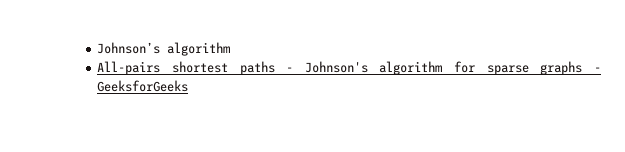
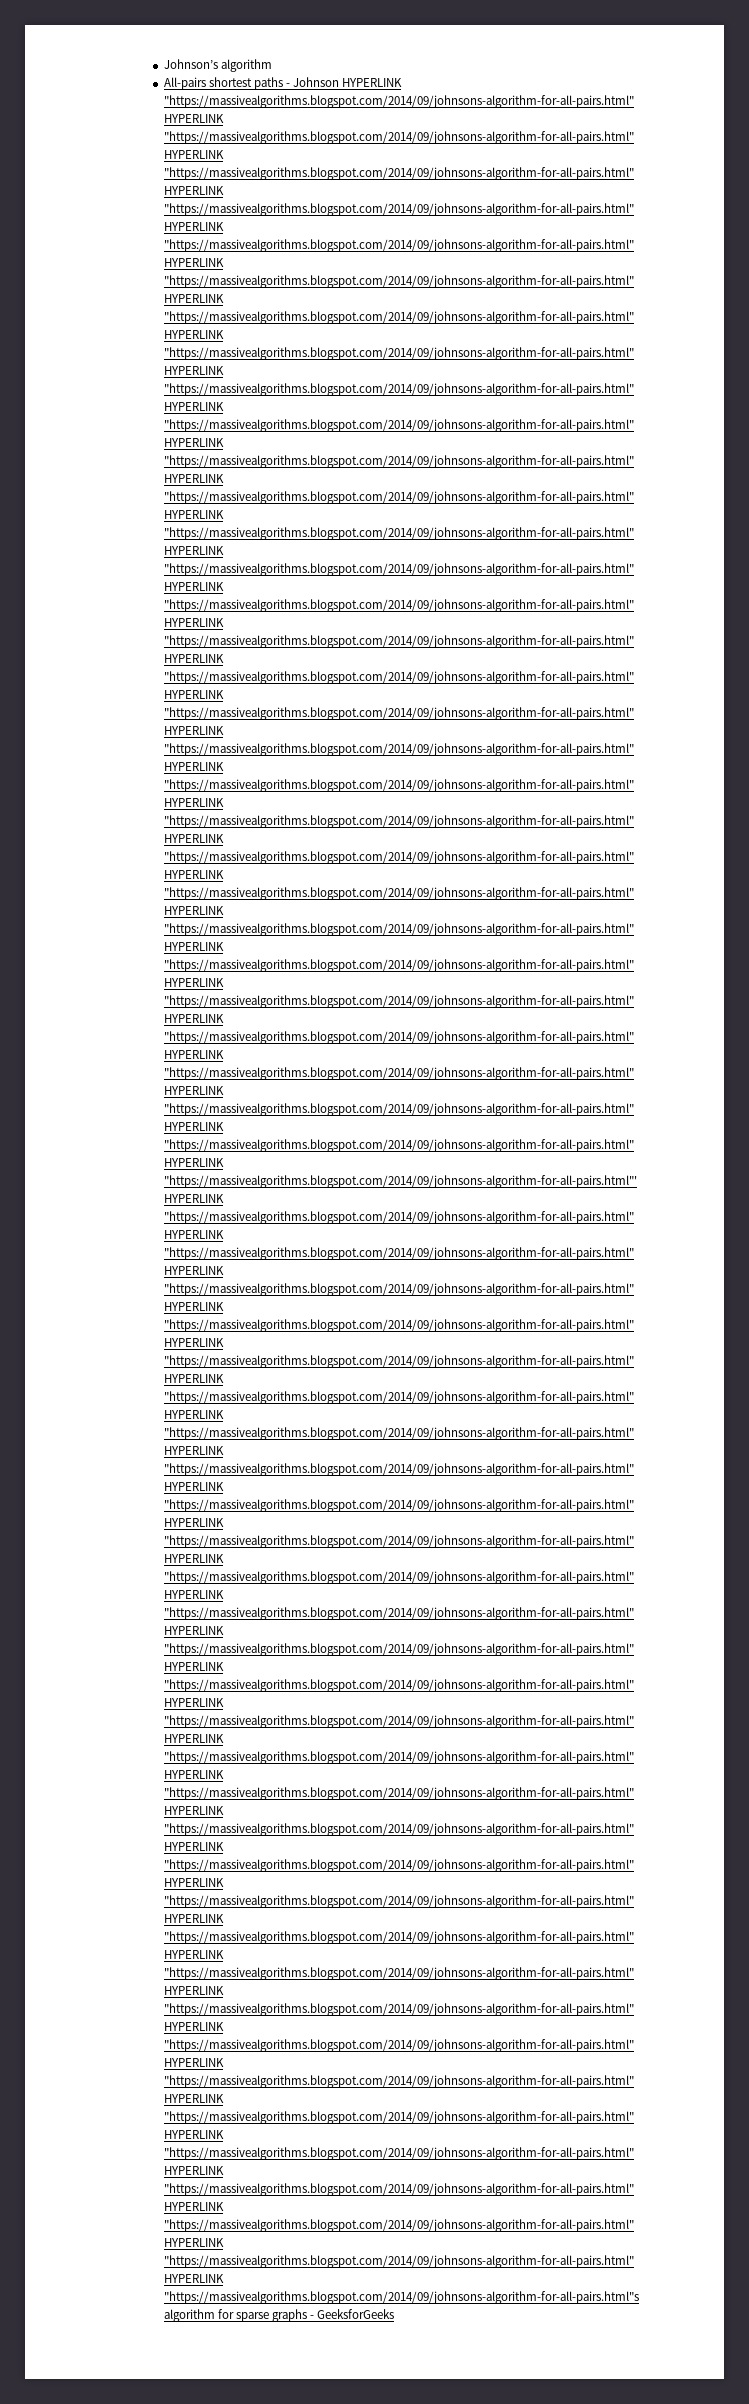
- All-pairs shortest paths - Johnson's algorithm for sparse graphs - GeeksforGeeks
+ All-pairs shortest paths - Johnson HYPERLINK "https://massivealgorithms.blogspot.com/2014/09/johnsons-algorithm-for-all-pairs.html" HYPERLINK "https://massivealgorithms.blogspot.com/2014/09/johnsons-algorithm-for-all-pairs.html" HYPERLINK "https://massivealgorithms.blogspot.com/2014/09/johnsons-algorithm-for-all-pairs.html" HYPERLINK "https://massivealgorithms.blogspot.com/2014/09/johnsons-algorithm-for-all-pairs.html" HYPERLINK "https://massivealgorithms.blogspot.com/2014/09/johnsons-algorithm-for-all-pairs.html" HYPERLINK "https://massivealgorithms.blogspot.com/2014/09/johnsons-algorithm-for-all-pairs.html" HYPERLINK "https://massivealgorithms.blogspot.com/2014/09/johnsons-algorithm-for-all-pairs.html" HYPERLINK "https://massivealgorithms.blogspot.com/2014/09/johnsons-algorithm-for-all-pairs.html" HYPERLINK "https://massivealgorithms.blogspot.com/2014/09/johnsons-algorithm-for-all-pairs.html" HYPERLINK "https://massivealgorithms.blogspot.com/2014/09/johnsons-algorithm-for-all-pairs.html" HYPERLINK "https://massivealgorithms.blogspot.com/2014/09/johnsons-algorithm-for-all-pairs.html" HYPERLINK "https://massivealgorithms.blogspot.com/2014/09/johnsons-algorithm-for-all-pairs.html" HYPERLINK "https://massivealgorithms.blogspot.com/2014/09/johnsons-algorithm-for-all-pairs.html" HYPERLINK "https://massivealgorithms.blogspot.com/2014/09/johnsons-algorithm-for-all-pairs.html" HYPERLINK "https://massivealgorithms.blogspot.com/2014/09/johnsons-algorithm-for-all-pairs.html" HYPERLINK "https://massivealgorithms.blogspot.com/2014/09/johnsons-algorithm-for-all-pairs.html" HYPERLINK "https://massivealgorithms.blogspot.com/2014/09/johnsons-algorithm-for-all-pairs.html" HYPERLINK "https://massivealgorithms.blogspot.com/2014/09/johnsons-algorithm-for-all-pairs.html" HYPERLINK "https://massivealgorithms.blogspot.com/2014/09/johnsons-algorithm-for-all-pairs.html" HYPERLINK "https://massivealgorithms.blogspot.com/2014/09/johnsons-algorithm-for-all-pairs.html" HYPERLINK "https://massivealgorithms.blogspot.com/2014/09/johnsons-algorithm-for-all-pairs.html" HYPERLINK "https://massivealgorithms.blogspot.com/2014/09/johnsons-algorithm-for-all-pairs.html" HYPERLINK "https://massivealgorithms.blogspot.com/2014/09/johnsons-algorithm-for-all-pairs.html" HYPERLINK "https://massivealgorithms.blogspot.com/2014/09/johnsons-algorithm-for-all-pairs.html" HYPERLINK "https://massivealgorithms.blogspot.com/2014/09/johnsons-algorithm-for-all-pairs.html" HYPERLINK "https://massivealgorithms.blogspot.com/2014/09/johnsons-algorithm-for-all-pairs.html" HYPERLINK "https://massivealgorithms.blogspot.com/2014/09/johnsons-algorithm-for-all-pairs.html" HYPERLINK "https://massivealgorithms.blogspot.com/2014/09/johnsons-algorithm-for-all-pairs.html" HYPERLINK "https://massivealgorithms.blogspot.com/2014/09/johnsons-algorithm-for-all-pairs.html" HYPERLINK "https://massivealgorithms.blogspot.com/2014/09/johnsons-algorithm-for-all-pairs.html" HYPERLINK "https://massivealgorithms.blogspot.com/2014/09/johnsons-algorithm-for-all-pairs.html"' HYPERLINK "https://massivealgorithms.blogspot.com/2014/09/johnsons-algorithm-for-all-pairs.html" HYPERLINK "https://massivealgorithms.blogspot.com/2014/09/johnsons-algorithm-for-all-pairs.html" HYPERLINK "https://massivealgorithms.blogspot.com/2014/09/johnsons-algorithm-for-all-pairs.html" HYPERLINK "https://massivealgorithms.blogspot.com/2014/09/johnsons-algorithm-for-all-pairs.html" HYPERLINK "https://massivealgorithms.blogspot.com/2014/09/johnsons-algorithm-for-all-pairs.html" HYPERLINK "https://massivealgorithms.blogspot.com/2014/09/johnsons-algorithm-for-all-pairs.html" HYPERLINK "https://massivealgorithms.blogspot.com/2014/09/johnsons-algorithm-for-all-pairs.html" HYPERLINK "https://massivealgorithms.blogspot.com/2014/09/johnsons-algorithm-for-all-pairs.html" HYPERLINK "https://massivealgorithms.blogspot.com/2014/09/johnsons-algorithm-for-all-pairs.html" HYPERLINK "https://massivealgorithms.blogspot.com/2014/09/johnsons-algorithm-for-all-pairs.html" HYPERLINK "https://massivealgorithms.blogspot.com/2014/09/johnsons-algorithm-for-all-pairs.html" HYPERLINK "https://massivealgorithms.blogspot.com/2014/09/johnsons-algorithm-for-all-pairs.html" HYPERLINK "https://massivealgorithms.blogspot.com/2014/09/johnsons-algorithm-for-all-pairs.html" HYPERLINK "https://massivealgorithms.blogspot.com/2014/09/johnsons-algorithm-for-all-pairs.html" HYPERLINK "https://massivealgorithms.blogspot.com/2014/09/johnsons-algorithm-for-all-pairs.html" HYPERLINK "https://massivealgorithms.blogspot.com/2014/09/johnsons-algorithm-for-all-pairs.html" HYPERLINK "https://massivealgorithms.blogspot.com/2014/09/johnsons-algorithm-for-all-pairs.html" HYPERLINK "https://massivealgorithms.blogspot.com/2014/09/johnsons-algorithm-for-all-pairs.html" HYPERLINK "https://massivealgorithms.blogspot.com/2014/09/johnsons-algorithm-for-all-pairs.html" HYPERLINK "https://massivealgorithms.blogspot.com/2014/09/johnsons-algorithm-for-all-pairs.html" HYPERLINK "https://massivealgorithms.blogspot.com/2014/09/johnsons-algorithm-for-all-pairs.html" HYPERLINK "https://massivealgorithms.blogspot.com/2014/09/johnsons-algorithm-for-all-pairs.html" HYPERLINK "https://massivealgorithms.blogspot.com/2014/09/johnsons-algorithm-for-all-pairs.html" HYPERLINK "https://massivealgorithms.blogspot.com/2014/09/johnsons-algorithm-for-all-pairs.html" HYPERLINK "https://massivealgorithms.blogspot.com/2014/09/johnsons-algorithm-for-all-pairs.html" HYPERLINK "https://massivealgorithms.blogspot.com/2014/09/johnsons-algorithm-for-all-pairs.html" HYPERLINK "https://massivealgorithms.blogspot.com/2014/09/johnsons-algorithm-for-all-pairs.html" HYPERLINK "https://massivealgorithms.blogspot.com/2014/09/johnsons-algorithm-for-all-pairs.html" HYPERLINK "https://massivealgorithms.blogspot.com/2014/09/johnsons-algorithm-for-all-pairs.html" HYPERLINK "https://massivealgorithms.blogspot.com/2014/09/johnsons-algorithm-for-all-pairs.html" HYPERLINK "https://massivealgorithms.blogspot.com/2014/09/johnsons-algorithm-for-all-pairs.html"s algorithm for sparse graphs - GeeksforGeeks

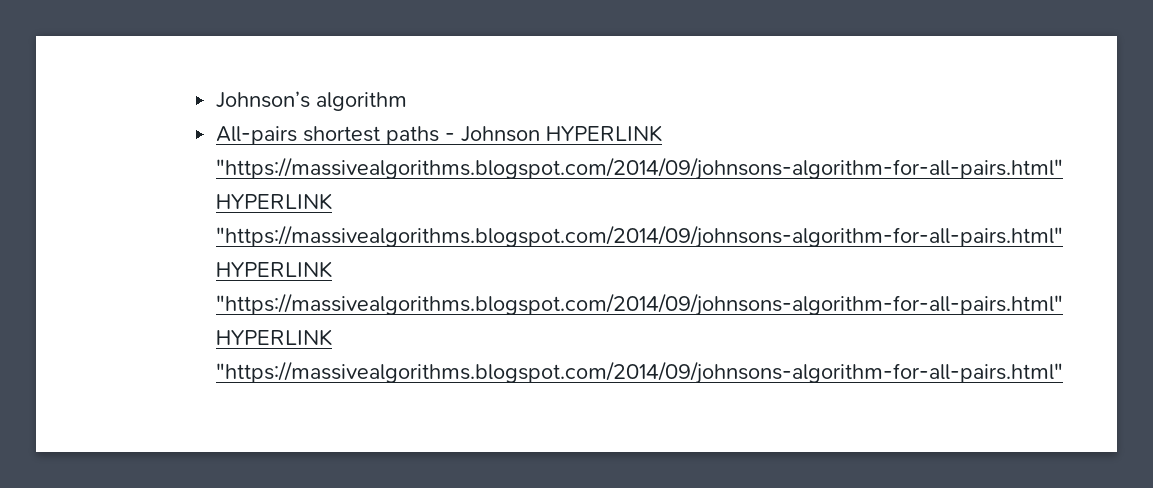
- All-pairs shortest paths - Johnson HYPERLINK "https://massivealgorithms.blogspot.com/2014/09/johnsons-algorithm-for-all-pairs.html" HYPERLINK "https://massivealgorithms.blogspot.com/2014/09/johnsons-algorithm-for-all-pairs.html" HYPERLINK "https://massivealgorithms.blogspot.com/2014/09/johnsons-algorithm-for-all-pairs.html" HYPERLINK "https://massivealgorithms.blogspot.com/2014/09/johnsons-algorithm-for-all-pairs.html" HYPERLINK "https://massivealgorithms.blogspot.com/2014/09/johnsons-algorithm-for-all-pairs.html" HYPERLINK "https://massivealgorithms.blogspot.com/2014/09/johnsons-algorithm-for-all-pairs.html" HYPERLINK "https://massivealgorithms.blogspot.com/2014/09/johnsons-algorithm-for-all-pairs.html" HYPERLINK "https://massivealgorithms.blogspot.com/2014/09/johnsons-algorithm-for-all-pairs.html" HYPERLINK "https://massivealgorithms.blogspot.com/2014/09/johnsons-algorithm-for-all-pairs.html" HYPERLINK "https://massivealgorithms.blogspot.com/2014/09/johnsons-algorithm-for-all-pairs.html" HYPERLINK "https://massivealgorithms.blogspot.com/2014/09/johnsons-algorithm-for-all-pairs.html" HYPERLINK "https://massivealgorithms.blogspot.com/2014/09/johnsons-algorithm-for-all-pairs.html" HYPERLINK "https://massivealgorithms.blogspot.com/2014/09/johnsons-algorithm-for-all-pairs.html" HYPERLINK "https://massivealgorithms.blogspot.com/2014/09/johnsons-algorithm-for-all-pairs.html" HYPERLINK "https://massivealgorithms.blogspot.com/2014/09/johnsons-algorithm-for-all-pairs.html" HYPERLINK "https://massivealgorithms.blogspot.com/2014/09/johnsons-algorithm-for-all-pairs.html" HYPERLINK "https://massivealgorithms.blogspot.com/2014/09/johnsons-algorithm-for-all-pairs.html" HYPERLINK "https://massivealgorithms.blogspot.com/2014/09/johnsons-algorithm-for-all-pairs.html" HYPERLINK "https://massivealgorithms.blogspot.com/2014/09/johnsons-algorithm-for-all-pairs.html" HYPERLINK "https://massivealgorithms.blogspot.com/2014/09/johnsons-algorithm-for-all-pairs.html" HYPERLINK "https://massivealgorithms.blogspot.com/2014/09/johnsons-algorithm-for-all-pairs.html" HYPERLINK "https://massivealgorithms.blogspot.com/2014/09/johnsons-algorithm-for-all-pairs.html" HYPERLINK "https://massivealgorithms.blogspot.com/2014/09/johnsons-algorithm-for-all-pairs.html" HYPERLINK "https://massivealgorithms.blogspot.com/2014/09/johnsons-algorithm-for-all-pairs.html" HYPERLINK "https://massivealgorithms.blogspot.com/2014/09/johnsons-algorithm-for-all-pairs.html" HYPERLINK "https://massivealgorithms.blogspot.com/2014/09/johnsons-algorithm-for-all-pairs.html" HYPERLINK "https://massivealgorithms.blogspot.com/2014/09/johnsons-algorithm-for-all-pairs.html" HYPERLINK "https://massivealgorithms.blogspot.com/2014/09/johnsons-algorithm-for-all-pairs.html" HYPERLINK "https://massivealgorithms.blogspot.com/2014/09/johnsons-algorithm-for-all-pairs.html" HYPERLINK "https://massivealgorithms.blogspot.com/2014/09/johnsons-algorithm-for-all-pairs.html" HYPERLINK "https://massivealgorithms.blogspot.com/2014/09/johnsons-algorithm-for-all-pairs.html"' HYPERLINK "https://massivealgorithms.blogspot.com/2014/09/johnsons-algorithm-for-all-pairs.html" HYPERLINK "https://massivealgorithms.blogspot.com/2014/09/johnsons-algorithm-for-all-pairs.html" HYPERLINK "https://massivealgorithms.blogspot.com/2014/09/johnsons-algorithm-for-all-pairs.html" HYPERLINK "https://massivealgorithms.blogspot.com/2014/09/johnsons-algorithm-for-all-pairs.html" HYPERLINK "https://massivealgorithms.blogspot.com/2014/09/johnsons-algorithm-for-all-pairs.html" HYPERLINK "https://massivealgorithms.blogspot.com/2014/09/johnsons-algorithm-for-all-pairs.html" HYPERLINK "https://massivealgorithms.blogspot.com/2014/09/johnsons-algorithm-for-all-pairs.html" HYPERLINK "https://massivealgorithms.blogspot.com/2014/09/johnsons-algorithm-for-all-pairs.html" HYPERLINK "https://massivealgorithms.blogspot.com/2014/09/johnsons-algorithm-for-all-pairs.html" HYPERLINK "https://massivealgorithms.blogspot.com/2014/09/johnsons-algorithm-for-all-pairs.html" HYPERLINK "https://massivealgorithms.blogspot.com/2014/09/johnsons-algorithm-for-all-pairs.html" HYPERLINK "https://massivealgorithms.blogspot.com/2014/09/johnsons-algorithm-for-all-pairs.html" HYPERLINK "https://massivealgorithms.blogspot.com/2014/09/johnsons-algorithm-for-all-pairs.html" HYPERLINK "https://massivealgorithms.blogspot.com/2014/09/johnsons-algorithm-for-all-pairs.html" HYPERLINK "https://massivealgorithms.blogspot.com/2014/09/johnsons-algorithm-for-all-pairs.html" HYPERLINK "https://massivealgorithms.blogspot.com/2014/09/johnsons-algorithm-for-all-pairs.html" HYPERLINK "https://massivealgorithms.blogspot.com/2014/09/johnsons-algorithm-for-all-pairs.html" HYPERLINK "https://massivealgorithms.blogspot.com/2014/09/johnsons-algorithm-for-all-pairs.html" HYPERLINK "https://massivealgorithms.blogspot.com/2014/09/johnsons-algorithm-for-all-pairs.html" HYPERLINK "https://massivealgorithms.blogspot.com/2014/09/johnsons-algorithm-for-all-pairs.html" HYPERLINK "https://massivealgorithms.blogspot.com/2014/09/johnsons-algorithm-for-all-pairs.html" HYPERLINK "https://massivealgorithms.blogspot.com/2014/09/johnsons-algorithm-for-all-pairs.html" HYPERLINK "https://massivealgorithms.blogspot.com/2014/09/johnsons-algorithm-for-all-pairs.html" HYPERLINK "https://massivealgorithms.blogspot.com/2014/09/johnsons-algorithm-for-all-pairs.html" HYPERLINK "https://massivealgorithms.blogspot.com/2014/09/johnsons-algorithm-for-all-pairs.html" HYPERLINK "https://massivealgorithms.blogspot.com/2014/09/johnsons-algorithm-for-all-pairs.html" HYPERLINK "https://massivealgorithms.blogspot.com/2014/09/johnsons-algorithm-for-all-pairs.html" HYPERLINK "https://massivealgorithms.blogspot.com/2014/09/johnsons-algorithm-for-all-pairs.html" HYPERLINK "https://massivealgorithms.blogspot.com/2014/09/johnsons-algorithm-for-all-pairs.html" HYPERLINK "https://massivealgorithms.blogspot.com/2014/09/johnsons-algorithm-for-all-pairs.html" HYPERLINK "https://massivealgorithms.blogspot.com/2014/09/johnsons-algorithm-for-all-pairs.html"s algorithm for sparse graphs - GeeksforGeeks
+ All-pairs shortest paths - Johnson HYPERLINK "https://massivealgorithms.blogspot.com/2014/09/johnsons-algorithm-for-all-pairs.html" HYPERLINK "https://massivealgorithms.blogspot.com/2014/09/johnsons-algorithm-for-all-pairs.html" HYPERLINK "https://massivealgorithms.blogspot.com/2014/09/johnsons-algorithm-for-all-pairs.html" HYPERLINK "https://massivealgorithms.blogspot.com/2014/09/johnsons-algorithm-for-all-pairs.html"

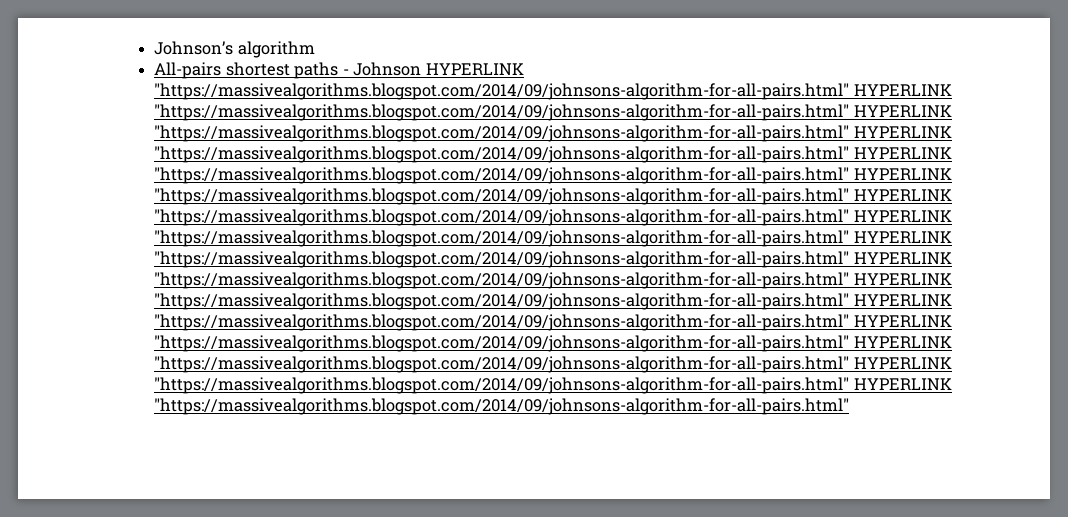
- All-pairs shortest paths - Johnson HYPERLINK "https://massivealgorithms.blogspot.com/2014/09/johnsons-algorithm-for-all-pairs.html" HYPERLINK "https://massivealgorithms.blogspot.com/2014/09/johnsons-algorithm-for-all-pairs.html" HYPERLINK "https://massivealgorithms.blogspot.com/2014/09/johnsons-algorithm-for-all-pairs.html" HYPERLINK "https://massivealgorithms.blogspot.com/2014/09/johnsons-algorithm-for-all-pairs.html"
+ All-pairs shortest paths - Johnson HYPERLINK "https://massivealgorithms.blogspot.com/2014/09/johnsons-algorithm-for-all-pairs.html" HYPERLINK "https://massivealgorithms.blogspot.com/2014/09/johnsons-algorithm-for-all-pairs.html" HYPERLINK "https://massivealgorithms.blogspot.com/2014/09/johnsons-algorithm-for-all-pairs.html" HYPERLINK "https://massivealgorithms.blogspot.com/2014/09/johnsons-algorithm-for-all-pairs.html" HYPERLINK "https://massivealgorithms.blogspot.com/2014/09/johnsons-algorithm-for-all-pairs.html" HYPERLINK "https://massivealgorithms.blogspot.com/2014/09/johnsons-algorithm-for-all-pairs.html" HYPERLINK "https://massivealgorithms.blogspot.com/2014/09/johnsons-algorithm-for-all-pairs.html" HYPERLINK "https://massivealgorithms.blogspot.com/2014/09/johnsons-algorithm-for-all-pairs.html" HYPERLINK "https://massivealgorithms.blogspot.com/2014/09/johnsons-algorithm-for-all-pairs.html" HYPERLINK "https://massivealgorithms.blogspot.com/2014/09/johnsons-algorithm-for-all-pairs.html" HYPERLINK "https://massivealgorithms.blogspot.com/2014/09/johnsons-algorithm-for-all-pairs.html" HYPERLINK "https://massivealgorithms.blogspot.com/2014/09/johnsons-algorithm-for-all-pairs.html" HYPERLINK "https://massivealgorithms.blogspot.com/2014/09/johnsons-algorithm-for-all-pairs.html" HYPERLINK "https://massivealgorithms.blogspot.com/2014/09/johnsons-algorithm-for-all-pairs.html" HYPERLINK "https://massivealgorithms.blogspot.com/2014/09/johnsons-algorithm-for-all-pairs.html" HYPERLINK "https://massivealgorithms.blogspot.com/2014/09/johnsons-algorithm-for-all-pairs.html"

